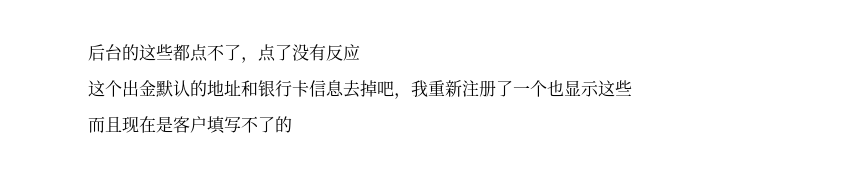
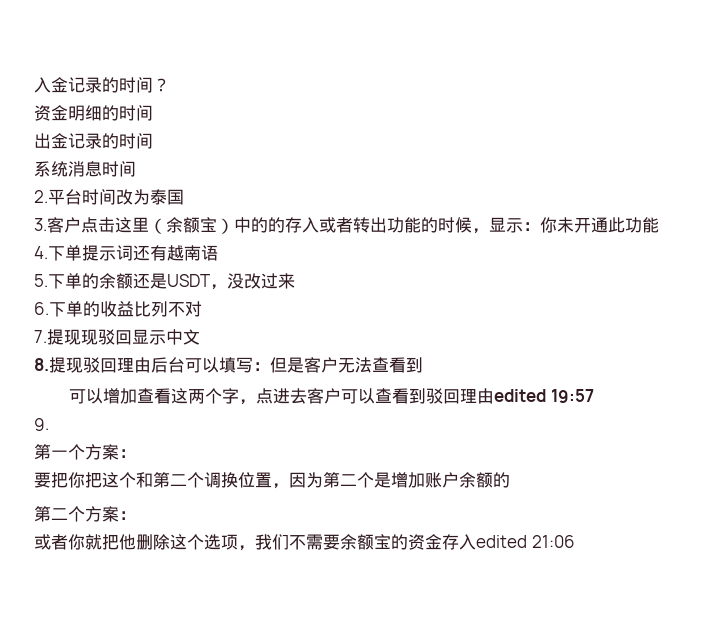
- 后台的这些都点不了，点了没有反应
- 这个出金默认的地址和银行卡信息去掉吧，我重新注册了一个也显示这些
- 而且现在是客户填写不了的
+ 入金记录的时间？
+ 资金明细的时间
+ 出金记录的时间
+ 系统消息时间
+ 2.平台时间改为泰国
+ 3.客户点击这里（余额宝）中的的存入或者转出功能的时候，显示：你未开通此功能
+ 4.下单提示词还有越南语
+ 5.下单的余额还是USDT，没改过来
+ 6.下单的收益比列不对
+ 7.提现现驳回显示中文
+ 8.提现驳回理由后台可以填写：但是客户无法查看到
+ 可以增加查看这两个字，点进去客户可以查看到驳回理由edited 19:57
+ 9.
+ 第一个方案：
+ 要把你把这个和第二个调换位置，因为第二个是增加账户余额的
+ 第二个方案：
+ 或者你就把他删除这个选项，我们不需要余额宝的资金存入edited 21:06

